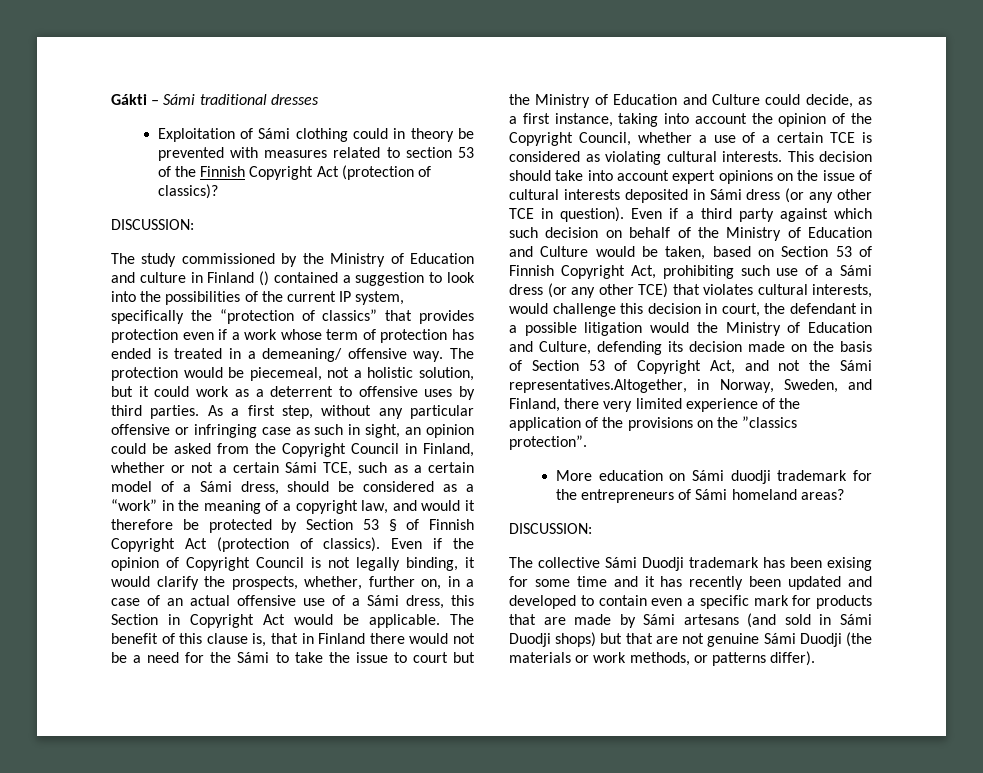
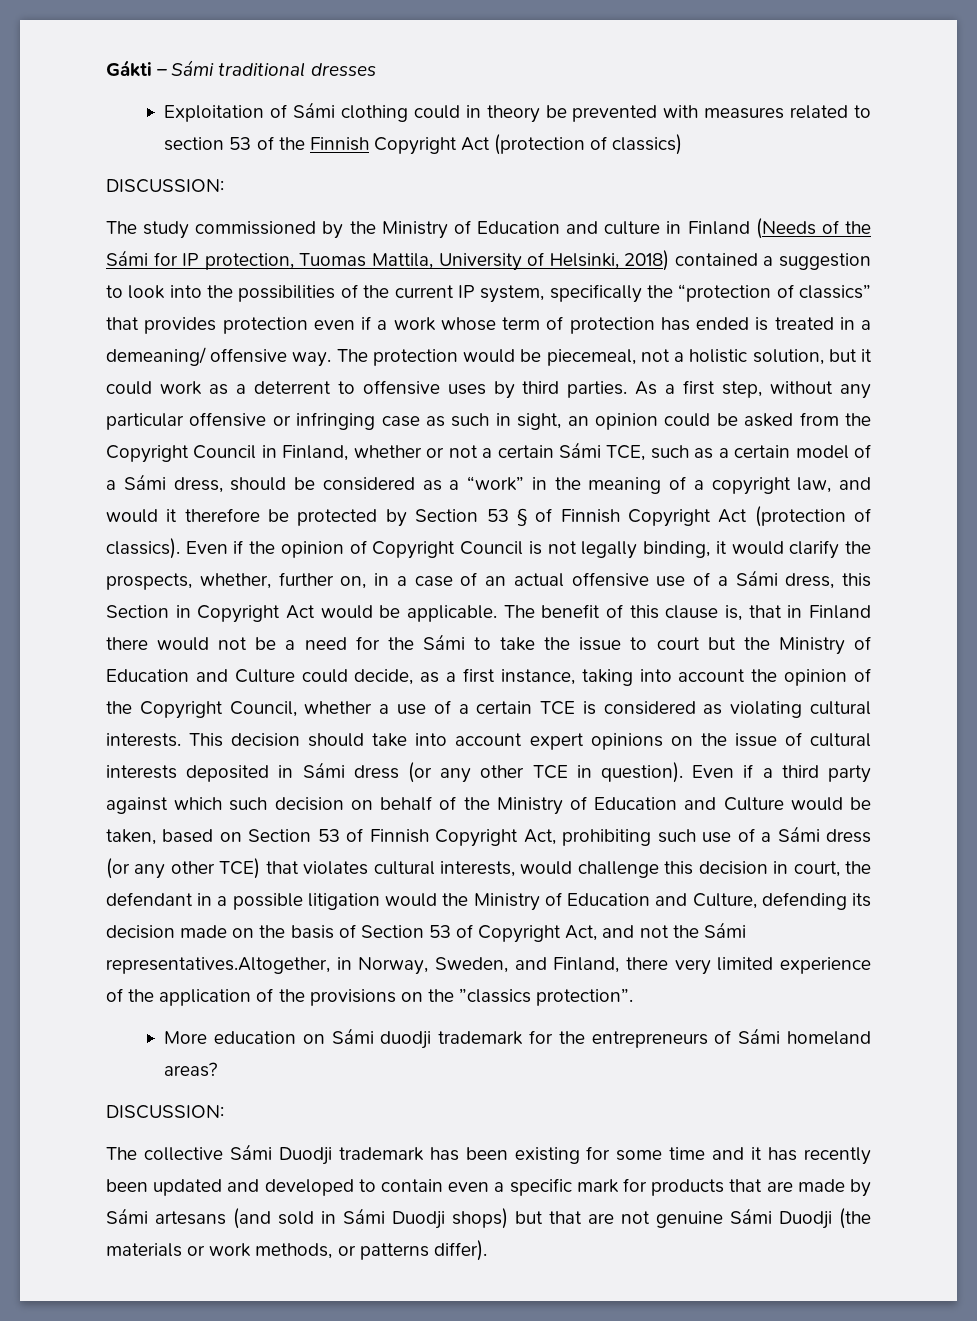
- Exploitation of Sámi clothing could in theory be prevented with measures related to section 53 of the Finnish Copyright Act (protection of classics)?
+ Exploitation of Sámi clothing could in theory be prevented with measures related to section 53 of the Finnish Copyright Act (protection of classics)
- The study commissioned by the Ministry of Education and culture in Finland () contained a suggestion to look into the possibilities of the current IP system, specifically the “protection of classics” that provides protection even if a work whose term of protection has ended is treated in a demeaning/ offensive way.
+ The study commissioned by the Ministry of Education and culture in Finland (Needs of the Sámi for IP protection, Tuomas Mattila, University of Helsinki, 2018) contained a suggestion to look into the possibilities of the current IP system, specifically the “protection of classics” that provides protection even if a work whose term of protection has ended is treated in a demeaning/ offensive way.
- The collective Sámi Duodji trademark has been exising for some time and it has recently been updated and developed to contain even a specific mark for products that are made by Sámi artesans (and sold in Sámi Duodji shops) but that are not genuine Sámi Duodji (the materials or work methods, or patterns differ).
+ The collective Sámi Duodji trademark has been existing for some time and it has recently been updated and developed to contain even a specific mark for products that are made by Sámi artesans (and sold in Sámi Duodji shops) but that are not genuine Sámi Duodji (the materials or work methods, or patterns differ).

